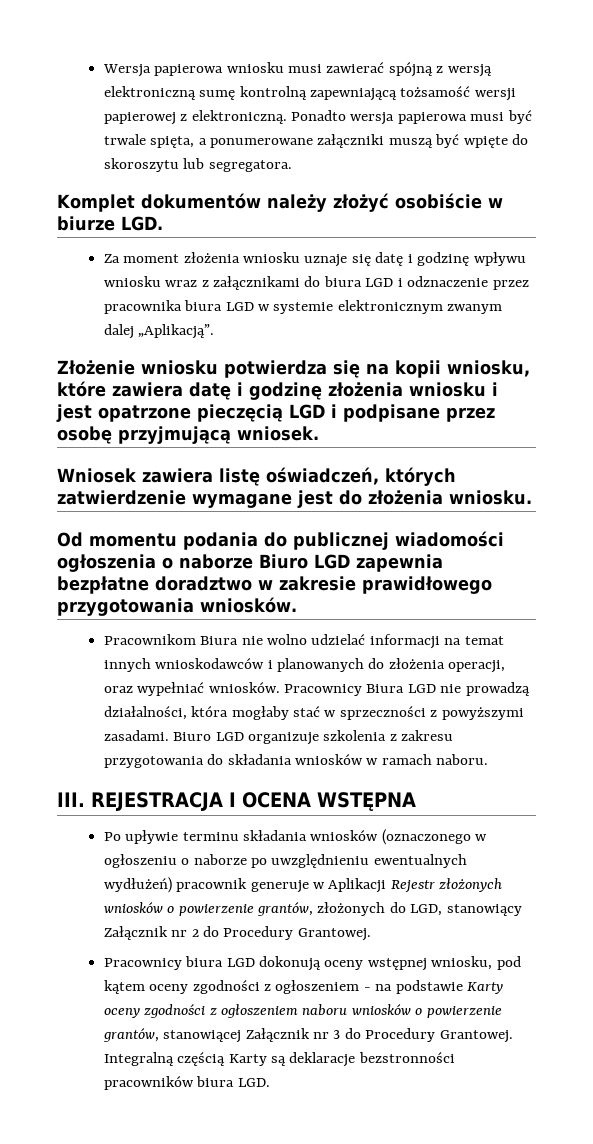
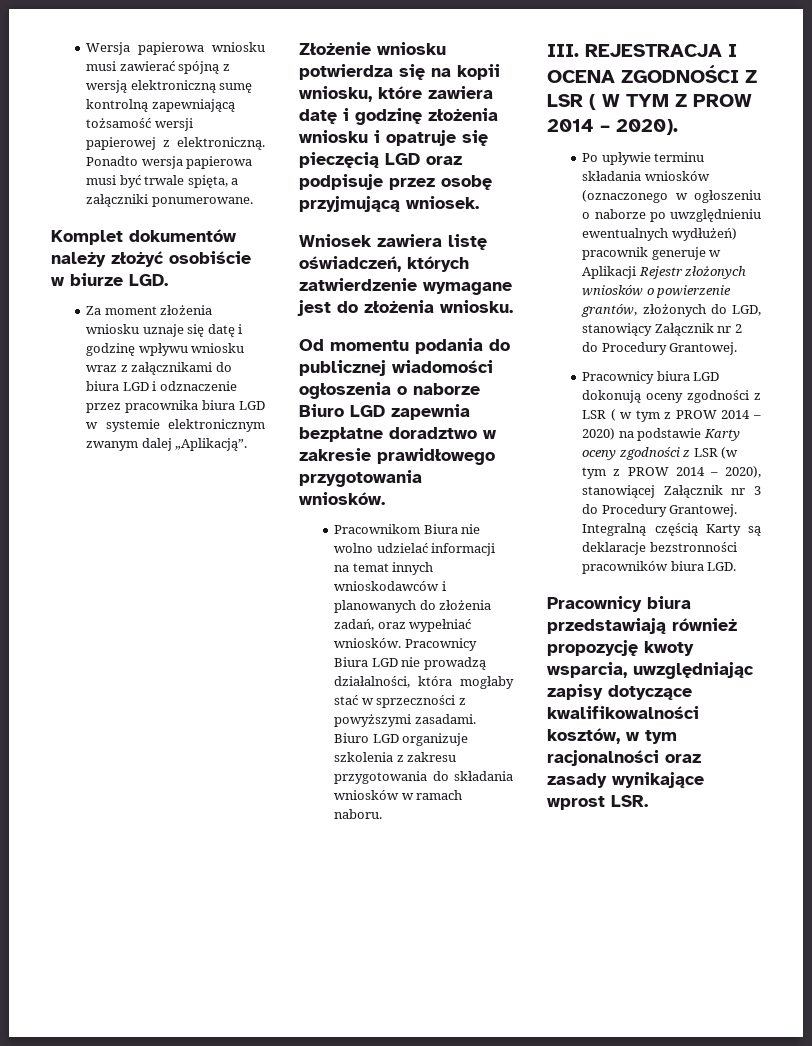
- Ponadto wersja papierowa musi być trwale spięta, a ponumerowane załączniki muszą być wpięte do skoroszytu lub segregatora.
+ Ponadto wersja papierowa musi być trwale spięta, a załączniki ponumerowane.
- Złożenie wniosku potwierdza się na kopii wniosku, które zawiera datę i godzinę złożenia wniosku i jest opatrzone pieczęcią LGD i podpisane przez osobę przyjmującą wniosek.
+ Złożenie wniosku potwierdza się na kopii wniosku, które zawiera datę i godzinę złożenia wniosku i opatruje się pieczęcią LGD oraz podpisuje przez osobę przyjmującą wniosek.
- Pracownikom Biura nie wolno udzielać informacji na temat innych wnioskodawców i planowanych do złożenia operacji, oraz wypełniać wniosków.
+ Pracownikom Biura nie wolno udzielać informacji na temat innych wnioskodawców i planowanych do złożenia zadań, oraz wypełniać wniosków.
- III. REJESTRACJA I OCENA WSTĘPNA
+ III. REJESTRACJA I OCENA ZGODNOŚCI Z LSR ( W TYM Z PROW 2014 – 2020).
- Pracownicy biura LGD dokonują oceny wstępnej wniosku, pod kątem oceny zgodności z ogłoszeniem - na podstawie Karty oceny zgodności z ogłoszeniem naboru wniosków o powierzenie grantów, stanowiącej Załącznik nr 3 do Procedury Grantowej.
+ Pracownicy biura LGD dokonują oceny zgodności z LSR ( w tym z PROW 2014 – 2020) na podstawie Karty oceny zgodności z LSR (w tym z PROW 2014 – 2020), stanowiącej Załącznik nr 3 do Procedury Grantowej.
+ Pracownicy biura przedstawiają również propozycję kwoty wsparcia, uwzględniając zapisy dotyczące kwalifikowalności kosztów, w tym racjonalności oraz zasady wynikające wprost LSR.

